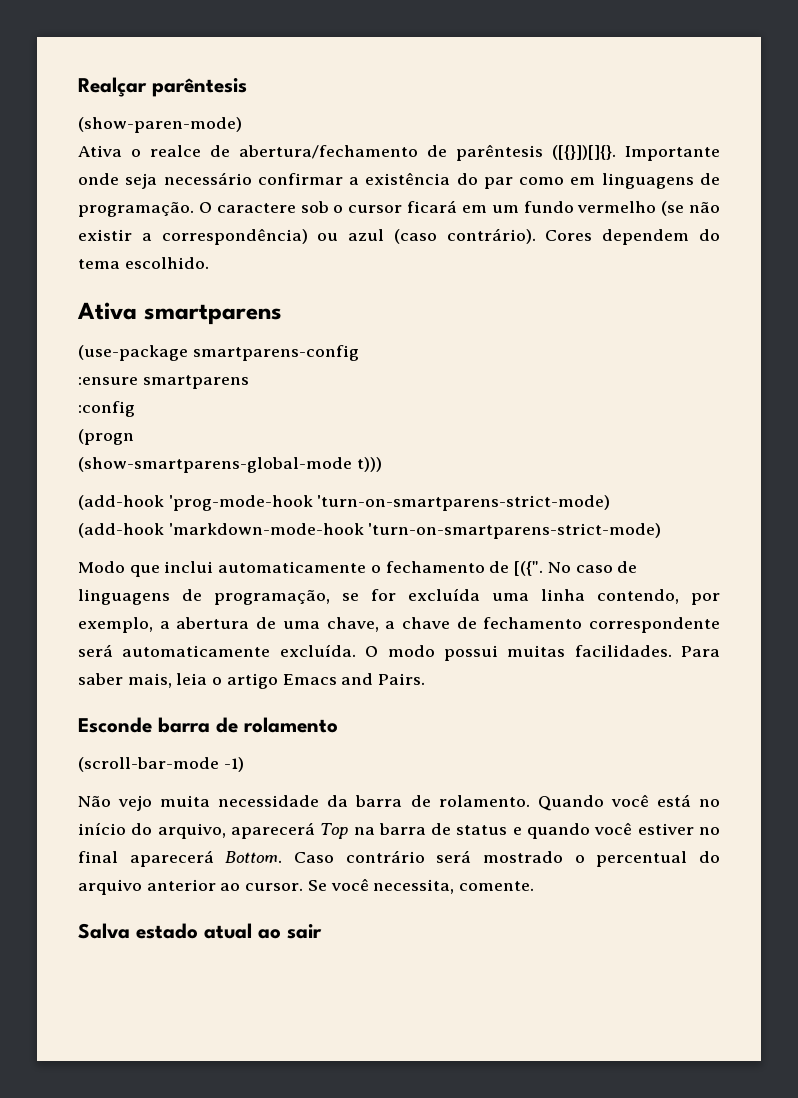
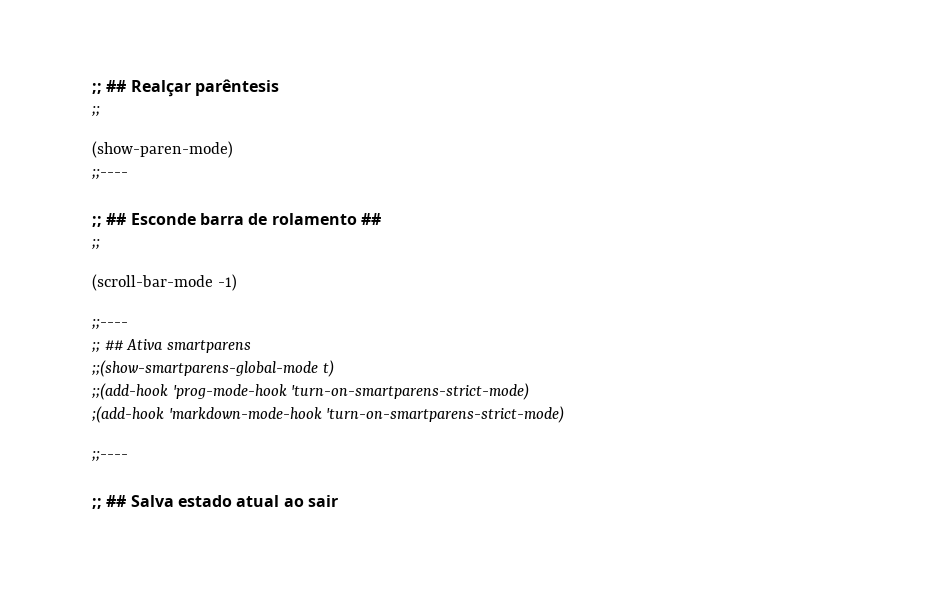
- Realçar parêntesis
+ ;; ## Realçar parêntesis
+ ;;
  (show-paren-mode)
- Ativa o realce de abertura/fechamento de parêntesis ([{}])[]{}. Importante onde seja necessário confirmar a existência do par como em linguagens de programação. O caractere sob o cursor ficará em um fundo vermelho (se não existir a correspondência) ou azul (caso contrário). Cores dependem do tema escolhido.
- Ativa smartparens
- (use-package smartparens-config
- :ensure smartparens
- :config
- (progn
- (show-smartparens-global-mode t)))
- (add-hook 'prog-mode-hook 'turn-on-smartparens-strict-mode)
- (add-hook 'markdown-mode-hook 'turn-on-smartparens-strict-mode)
- Modo que inclui automaticamente o fechamento de [({". No caso de linguagens de programação, se for excluída uma linha contendo, por exemplo, a abertura de uma chave, a chave de fechamento correspondente será automaticamente excluída. O modo possui muitas facilidades. Para saber mais, leia o artigo Emacs and Pairs.
- Esconde barra de rolamento
+ ;;----
+ ;; ## Esconde barra de rolamento ##
+ ;;
  (scroll-bar-mode -1)
- Não vejo muita necessidade da barra de rolamento. Quando você está no início do arquivo, aparecerá Top na barra de status e quando você estiver no final aparecerá Bottom. Caso contrário será mostrado o percentual do arquivo anterior ao cursor. Se você necessita, comente.
- Salva estado atual ao sair
+ ;;----
+ ;; ## Ativa smartparens
+ ;;(show-smartparens-global-mode t)
+ ;;(add-hook 'prog-mode-hook 'turn-on-smartparens-strict-mode)
+ ;(add-hook 'markdown-mode-hook 'turn-on-smartparens-strict-mode)
+ ;;----
+ ;; ## Salva estado atual ao sair

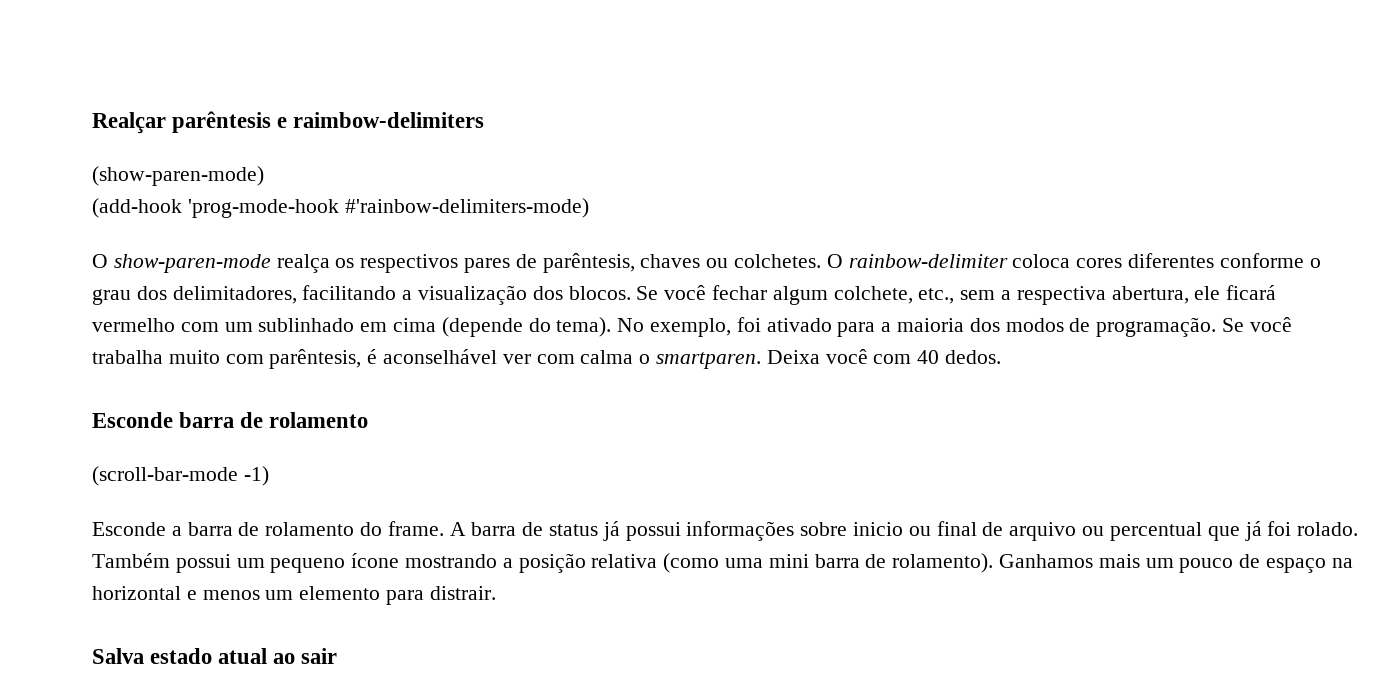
- ;; ## Realçar parêntesis
- ;;
+ Realçar parêntesis e raimbow-delimiters
  (show-paren-mode)
- ;;----
- ;; ## Esconde barra de rolamento ##
- ;;
+ (add-hook 'prog-mode-hook #'rainbow-delimiters-mode)
+ O show-paren-mode realça os respectivos pares de parêntesis, chaves ou colchetes. O rainbow-delimiter coloca cores diferentes conforme o grau dos delimitadores, facilitando a visualização dos blocos. Se você fechar algum colchete, etc., sem a respectiva abertura, ele ficará vermelho com um sublinhado em cima (depende do tema). No exemplo, foi ativado para a maioria dos modos de programação. Se você trabalha muito com parêntesis, é aconselhável ver com calma o smartparen. Deixa você com 40 dedos.
+ Esconde barra de rolamento
  (scroll-bar-mode -1)
- ;;----
- ;; ## Ativa smartparens
- ;;(show-smartparens-global-mode t)
- ;;(add-hook 'prog-mode-hook 'turn-on-smartparens-strict-mode)
- ;(add-hook 'markdown-mode-hook 'turn-on-smartparens-strict-mode)
- ;;----
- ;; ## Salva estado atual ao sair
+ Esconde a barra de rolamento do frame. A barra de status já possui informações sobre inicio ou final de arquivo ou percentual que já foi rolado. Também possui um pequeno ícone mostrando a posição relativa (como uma mini barra de rolamento). Ganhamos mais um pouco de espaço na horizontal e menos um elemento para distrair.
+ Salva estado atual ao sair

